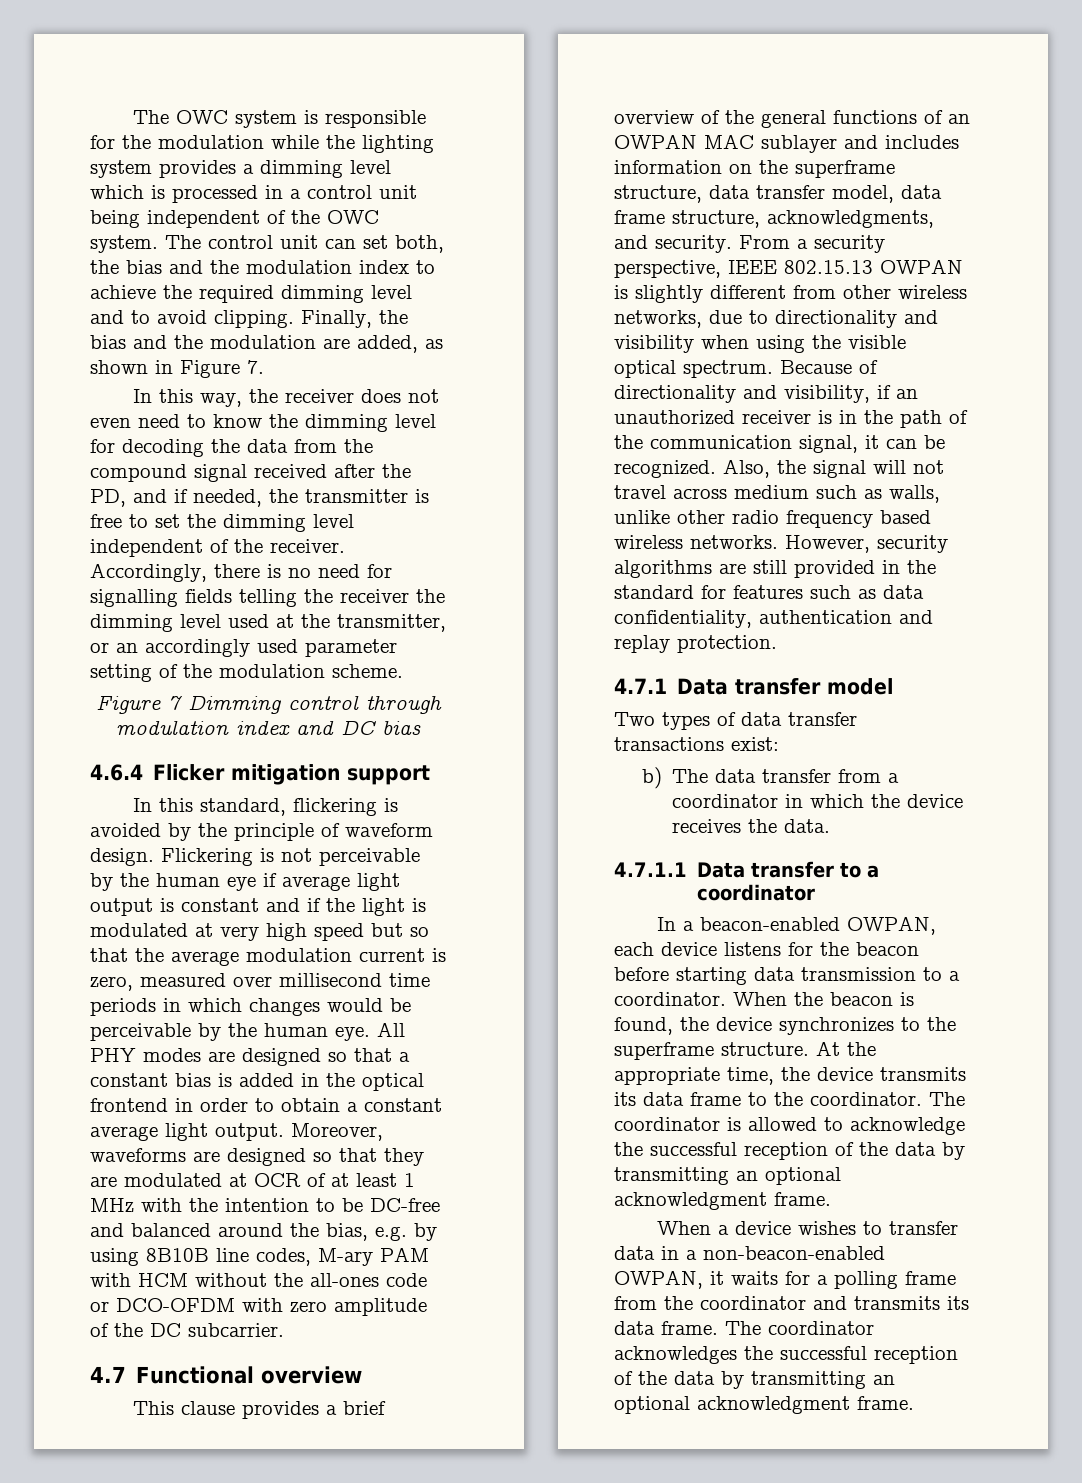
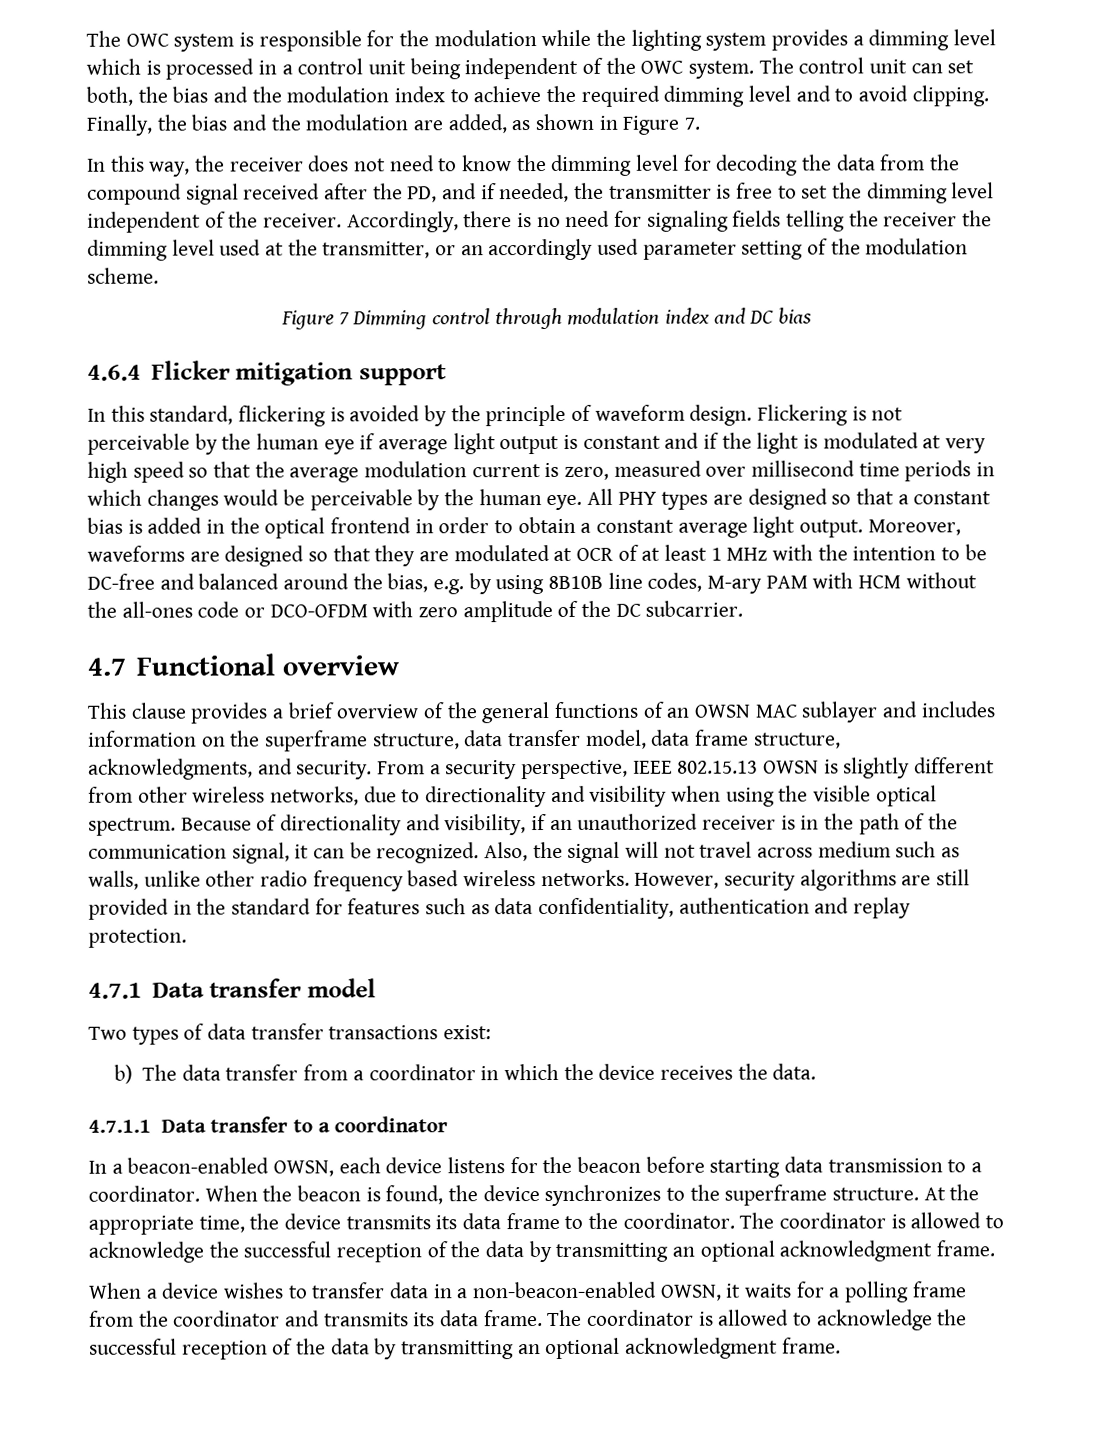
- In this way, the receiver does not even need to know the dimming level for decoding the data from the compound signal received after the PD, and if needed, the transmitter is free to set the dimming level independent of the receiver.
+ In this way, the receiver does not need to know the dimming level for decoding the data from the compound signal received after the PD, and if needed, the transmitter is free to set the dimming level independent of the receiver.
- Accordingly, there is no need for signalling fields telling the receiver the dimming level used at the transmitter, or an accordingly used parameter setting of the modulation scheme.
+ Accordingly, there is no need for signaling fields telling the receiver the dimming level used at the transmitter, or an accordingly used parameter setting of the modulation scheme.
- Flickering is not perceivable by the human eye if average light output is constant and if the light is modulated at very high speed but so that the average modulation current is zero, measured over millisecond time periods in which changes would be perceivable by the human eye.
+ Flickering is not perceivable by the human eye if average light output is constant and if the light is modulated at very high speed so that the average modulation current is zero, measured over millisecond time periods in which changes would be perceivable by the human eye.
- All PHY modes are designed so that a constant bias is added in the optical frontend in order to obtain a constant average light output.
+ All PHY types are designed so that a constant bias is added in the optical frontend in order to obtain a constant average light output.
- This clause provides a brief overview of the general functions of an OWPAN MAC sublayer and includes information on the superframe structure, data transfer model, data frame structure, acknowledgments, and security.
+ This clause provides a brief overview of the general functions of an OWSN MAC sublayer and includes information on the superframe structure, data transfer model, data frame structure, acknowledgments, and security.
- From a security perspective, IEEE 802.15.13 OWPAN is slightly different from other wireless networks, due to directionality and visibility when using the visible optical spectrum.
+ From a security perspective, IEEE 802.15.13 OWSN is slightly different from other wireless networks, due to directionality and visibility when using the visible optical spectrum.
- In a beacon-enabled OWPAN, each device listens for the beacon before starting data transmission to a coordinator.
+ In a beacon-enabled OWSN, each device listens for the beacon before starting data transmission to a coordinator.
- When a device wishes to transfer data in a non-beacon-enabled OWPAN, it waits for a polling frame from the coordinator and transmits its data frame. The coordinator acknowledges the successful reception of the data by transmitting an optional acknowledgment frame.
+ When a device wishes to transfer data in a non-beacon-enabled OWSN, it waits for a polling frame from the coordinator and transmits its data frame. The coordinator is allowed to acknowledge the successful reception of the data by transmitting an optional acknowledgment frame.

